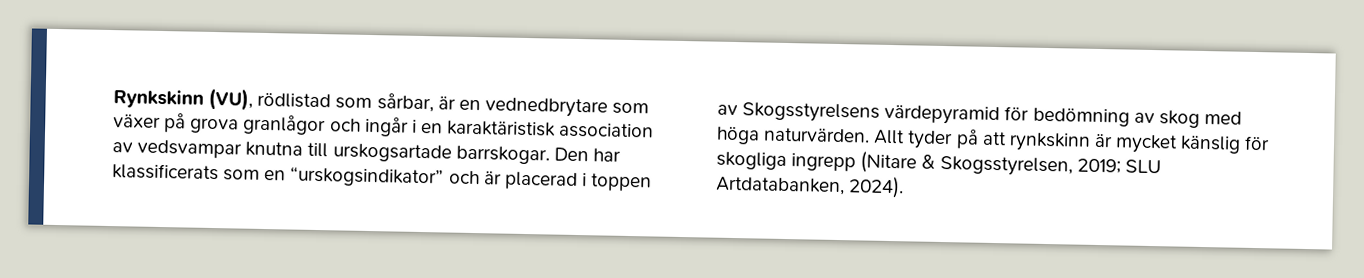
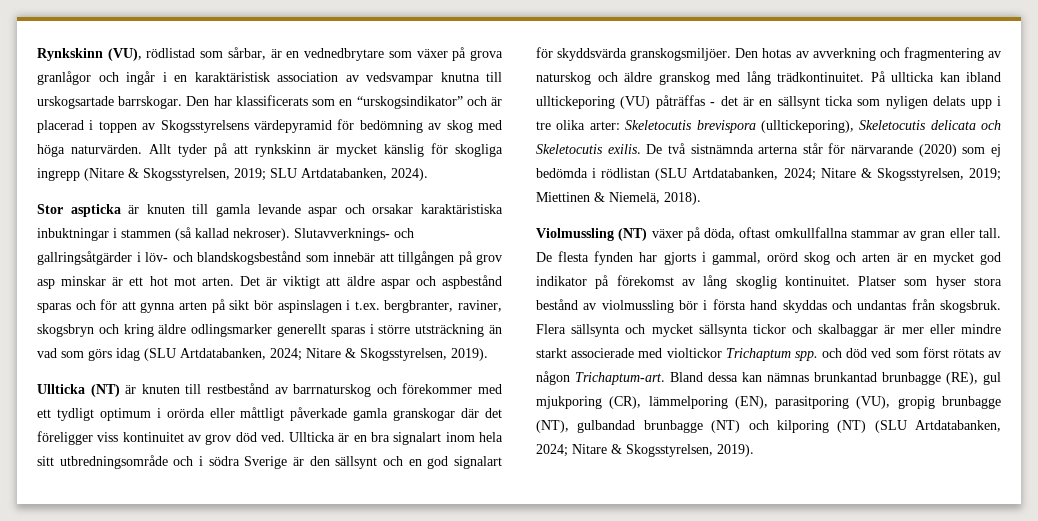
+ Stor aspticka är knuten till gamla levande aspar och orsakar karaktäristiska inbuktningar i stammen (så kallad nekroser). Slutavverknings- och gallringsåtgärder i löv- och blandskogsbestånd som innebär att tillgången på grov asp minskar är ett hot mot arten. Det är viktigt att äldre aspar och aspbestånd sparas och för att gynna arten på sikt bör aspinslagen i t.ex. bergbranter, raviner, skogsbryn och kring äldre odlingsmarker generellt sparas i större utsträckning än vad som görs idag (SLU Artdatabanken, 2024; Nitare & Skogsstyrelsen, 2019).
+ Ullticka (NT) är knuten till restbestånd av barrnaturskog och förekommer med ett tydligt optimum i orörda eller måttligt påverkade gamla granskogar där det föreligger viss kontinuitet av grov död ved. Ullticka är en bra signalart inom hela sitt utbredningsområde och i södra Sverige är den sällsynt och en god signalart för skyddsvärda granskogsmiljöer. Den hotas av avverkning och fragmentering av naturskog och äldre granskog med lång trädkontinuitet. På ullticka kan ibland ulltickeporing (VU) påträffas - det är en sällsynt ticka som nyligen delats upp i tre olika arter: Skeletocutis brevispora (ulltickeporing), Skeletocutis delicata och Skeletocutis exilis. De två sistnämnda arterna står för närvarande (2020) som ej bedömda i rödlistan (SLU Artdatabanken, 2024; Nitare & Skogsstyrelsen, 2019; Miettinen & Niemelä, 2018).
+ Violmussling (NT) växer på döda, oftast omkullfallna stammar av gran eller tall. De flesta fynden har gjorts i gammal, orörd skog och arten är en mycket god indikator på förekomst av lång skoglig kontinuitet. Platser som hyser stora bestånd av violmussling bör i första hand skyddas och undantas från skogsbruk. Flera sällsynta och mycket sällsynta tickor och skalbaggar är mer eller mindre starkt associerade med violtickor Trichaptum spp. och död ved som först rötats av någon Trichaptum-art. Bland dessa kan nämnas brunkantad brunbagge (RE), gul mjukporing (CR), lämmelporing (EN), parasitporing (VU), gropig brunbagge (NT), gulbandad brunbagge (NT) och kilporing (NT) (SLU Artdatabanken, 2024; Nitare & Skogsstyrelsen, 2019).

